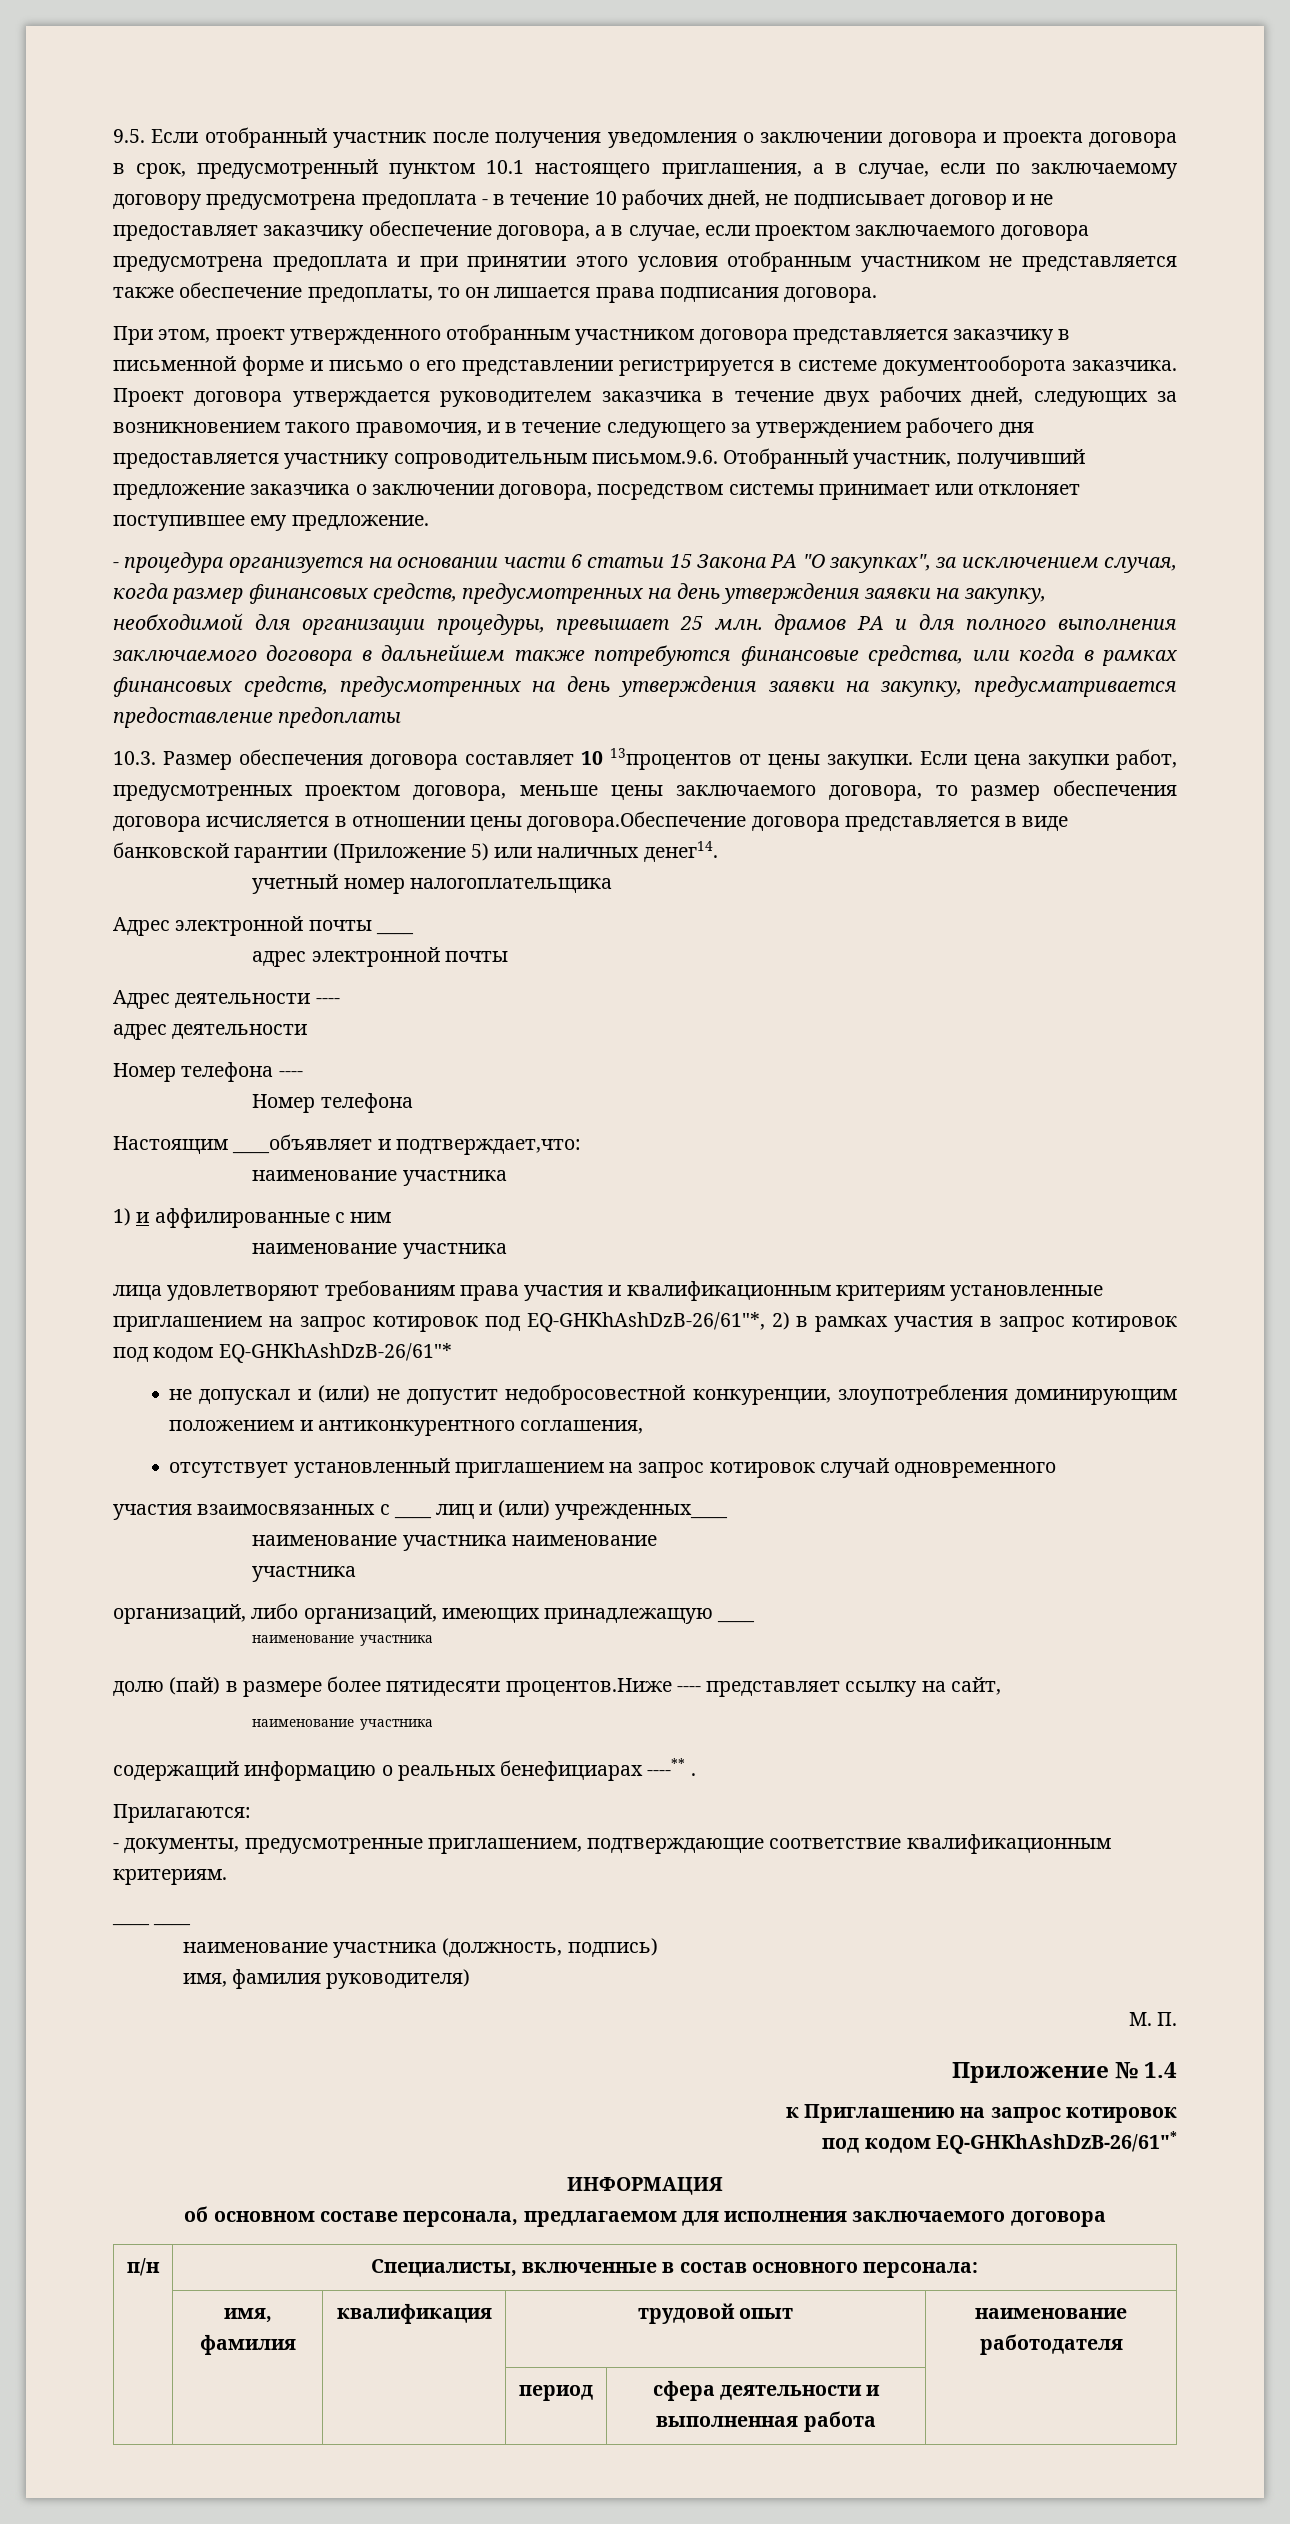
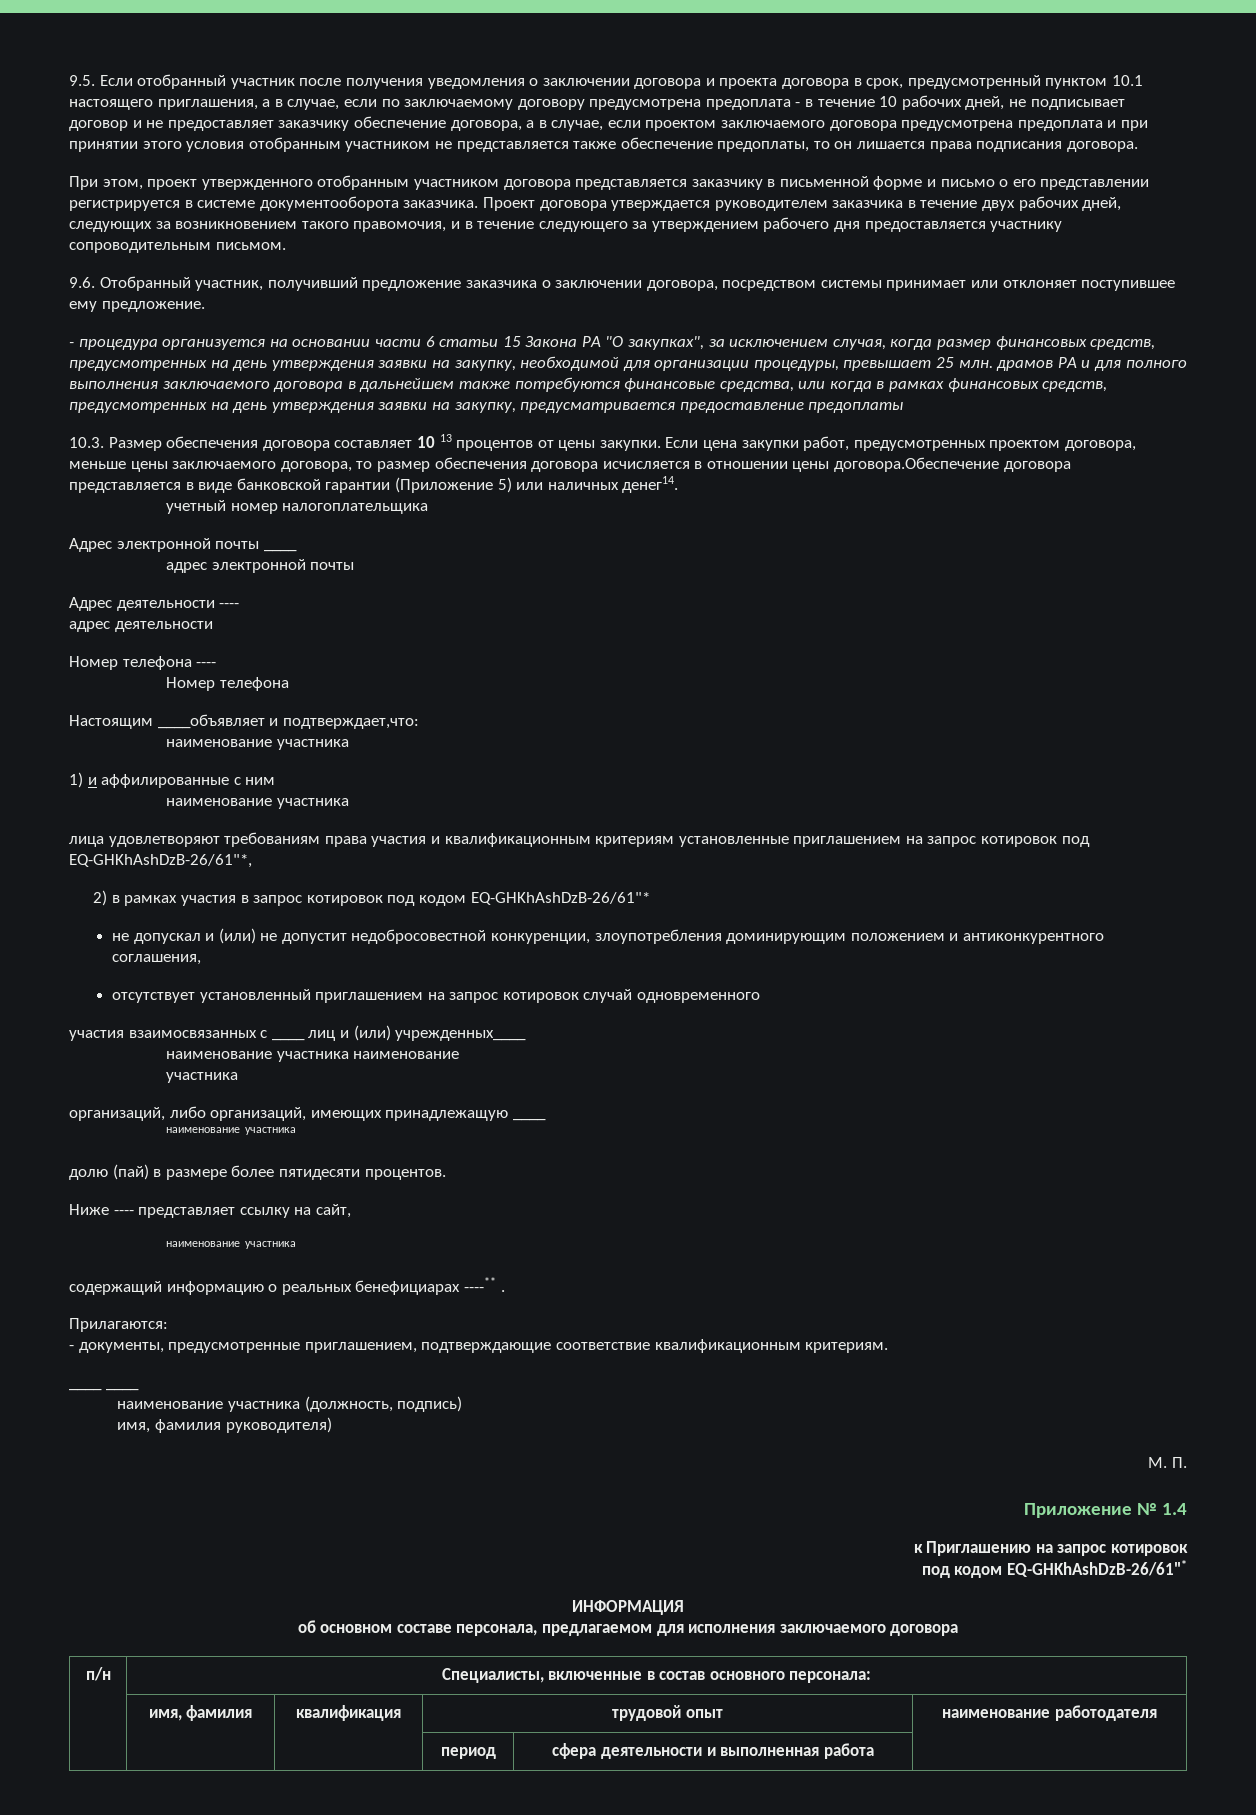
- Проект договора утверждается руководителем заказчика в течение двух рабочих дней, следующих за возникновением такого правомочия, и в течение следующего за утверждением рабочего дня предоставляется участнику сопроводительным письмом.9.6. Отобранный участник, получивший предложение заказчика о заключении договора, посредством системы принимает или отклоняет поступившее ему предложение.
+ Проект договора утверждается руководителем заказчика в течение двух рабочих дней, следующих за возникновением такого правомочия, и в течение следующего за утверждением рабочего дня предоставляется участнику сопроводительным письмом.
+ 9.6. Отобранный участник, получивший предложение заказчика о заключении договора, посредством системы принимает или отклоняет поступившее ему предложение.
- 10.3. Размер обеспечения договора составляет 10 13процентов от цены закупки.
+ 10.3. Размер обеспечения договора составляет 10 13 процентов от цены закупки.
- лица удовлетворяют требованиям права участия и квалификационным критериям установленные приглашением на запрос котировок под EQ-GHKhAshDzB-26/61"*, 2) в рамках участия в запрос котировок под кодом EQ-GHKhAshDzB-26/61"*
+ лица удовлетворяют требованиям права участия и квалификационным критериям установленные приглашением на запрос котировок под EQ-GHKhAshDzB-26/61"*,
+ 2) в рамках участия в запрос котировок под кодом EQ-GHKhAshDzB-26/61"*
- долю (пай) в размере более пятидесяти процентов.Ниже ---- представляет ссылку на сайт,
+ долю (пай) в размере более пятидесяти процентов.
+ Ниже ---- представляет ссылку на сайт,

